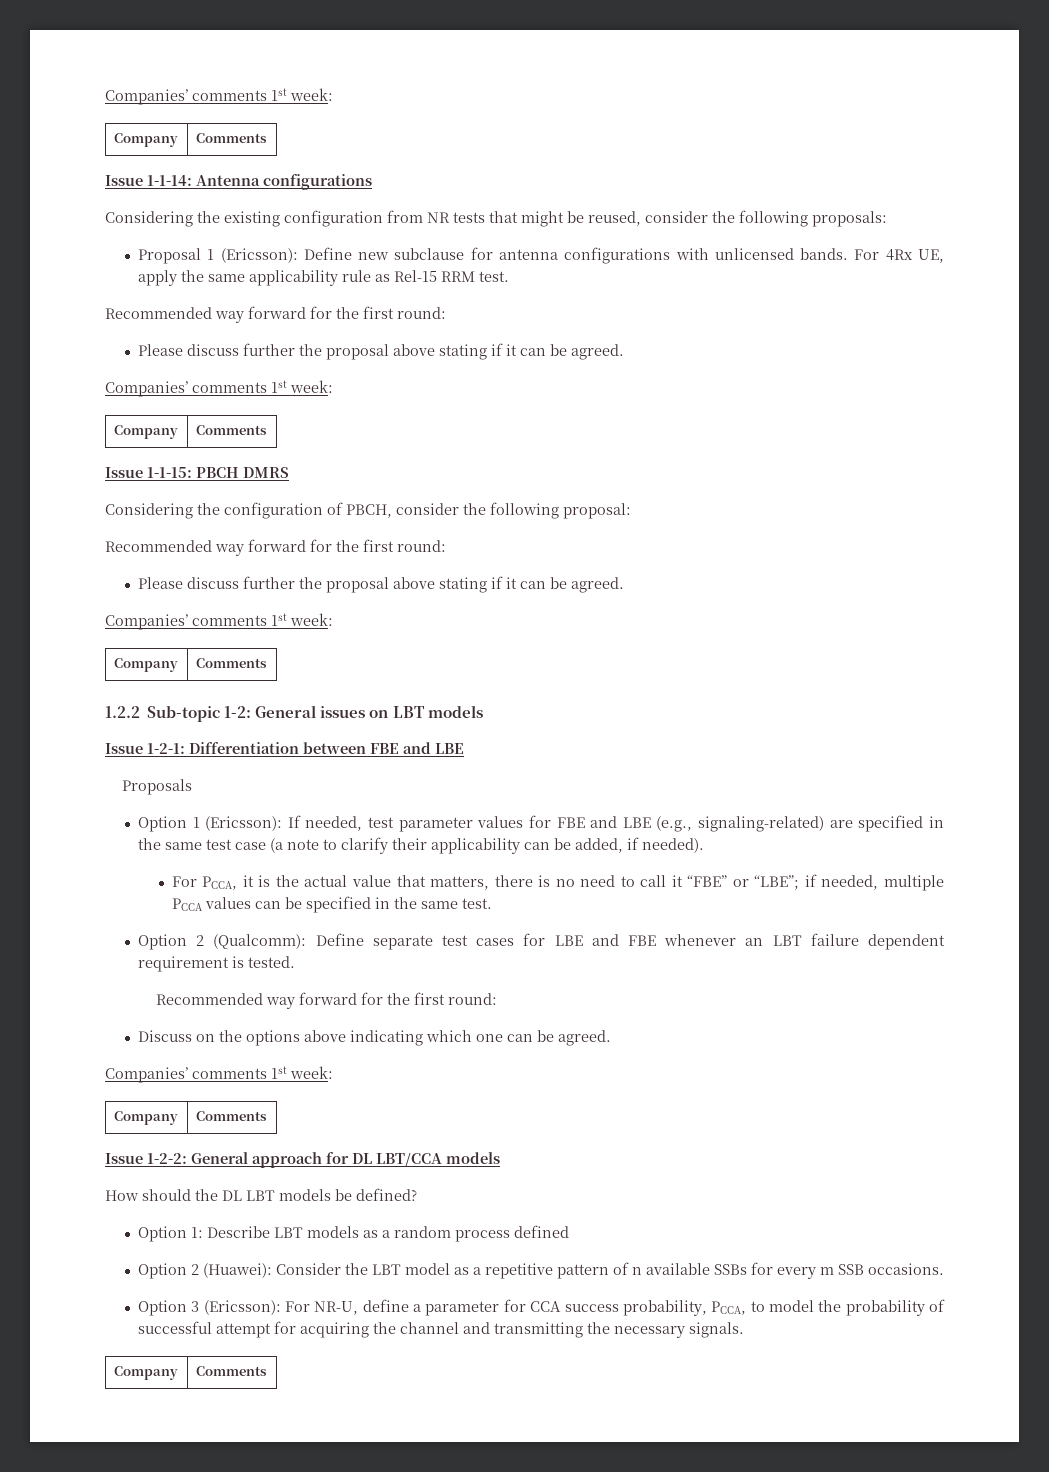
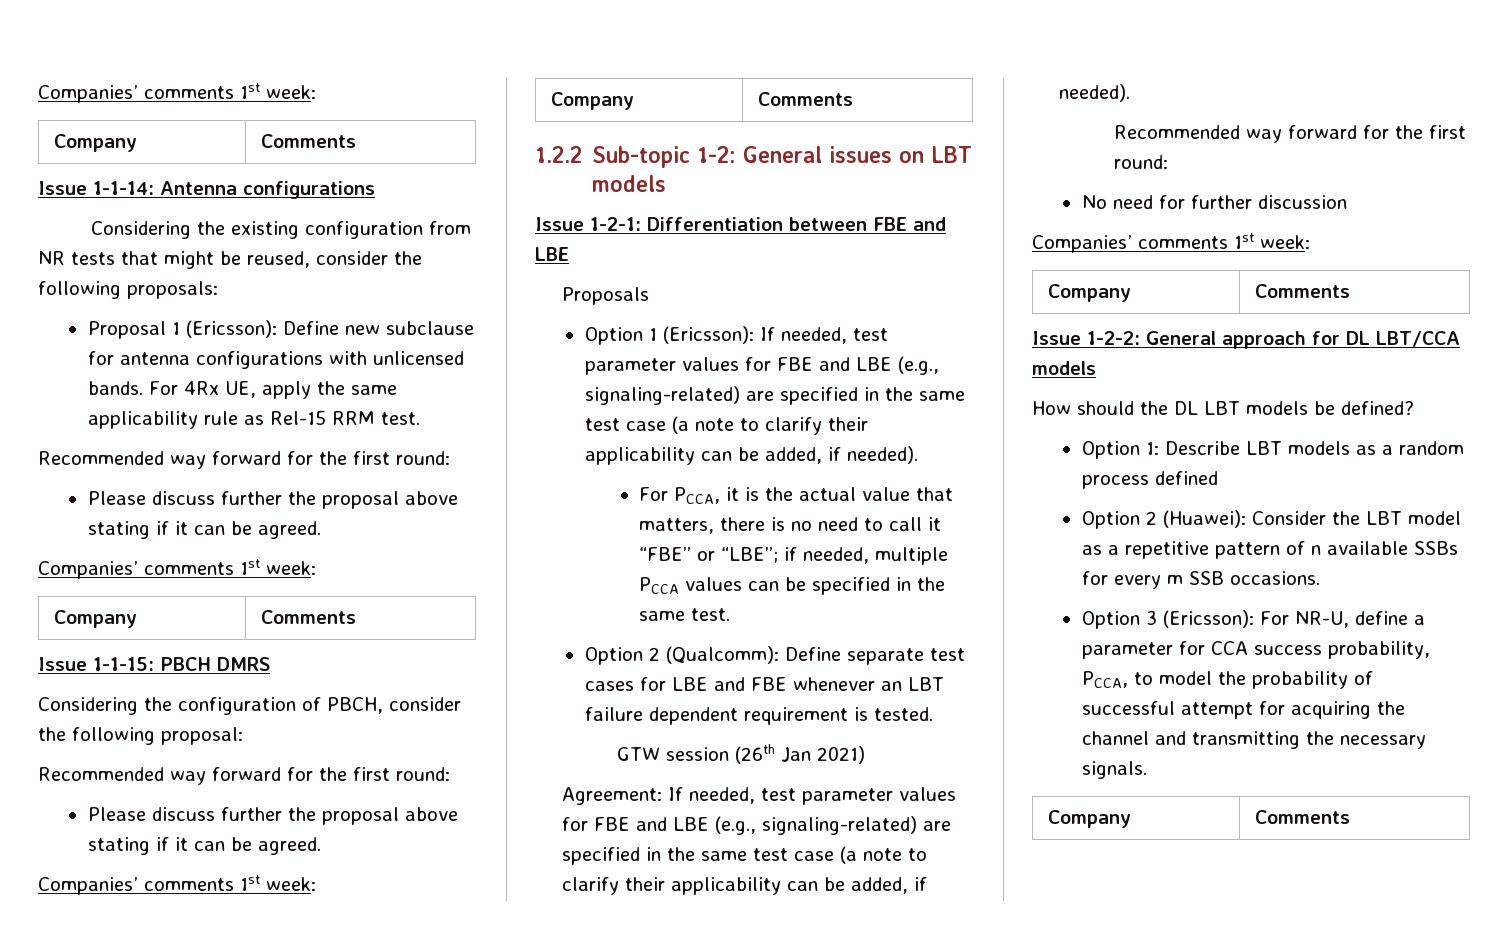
  Option 2 (Qualcomm): Define separate test cases for LBE and FBE whenever an LBT failure dependent requirement is tested.
+ GTW session (26th Jan 2021)
+ Agreement: If needed, test parameter values for FBE and LBE (e.g., signaling-related) are specified in the same test case (a note to clarify their applicability can be added, if needed).
  Recommended way forward for the first round:
- Discuss on the options above indicating which one can be agreed.
+ No need for further discussion

